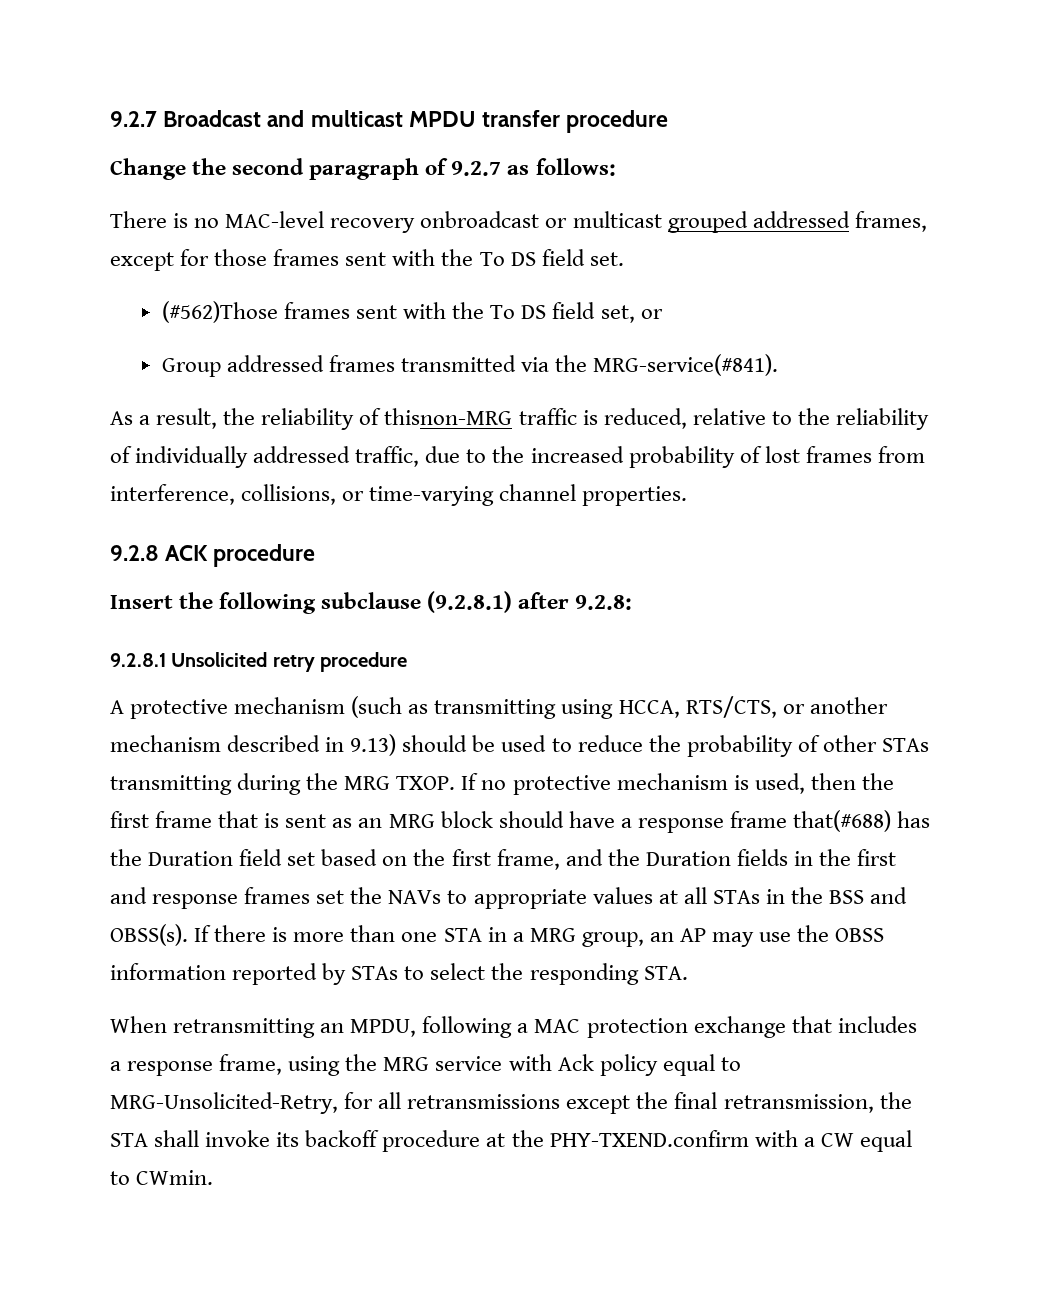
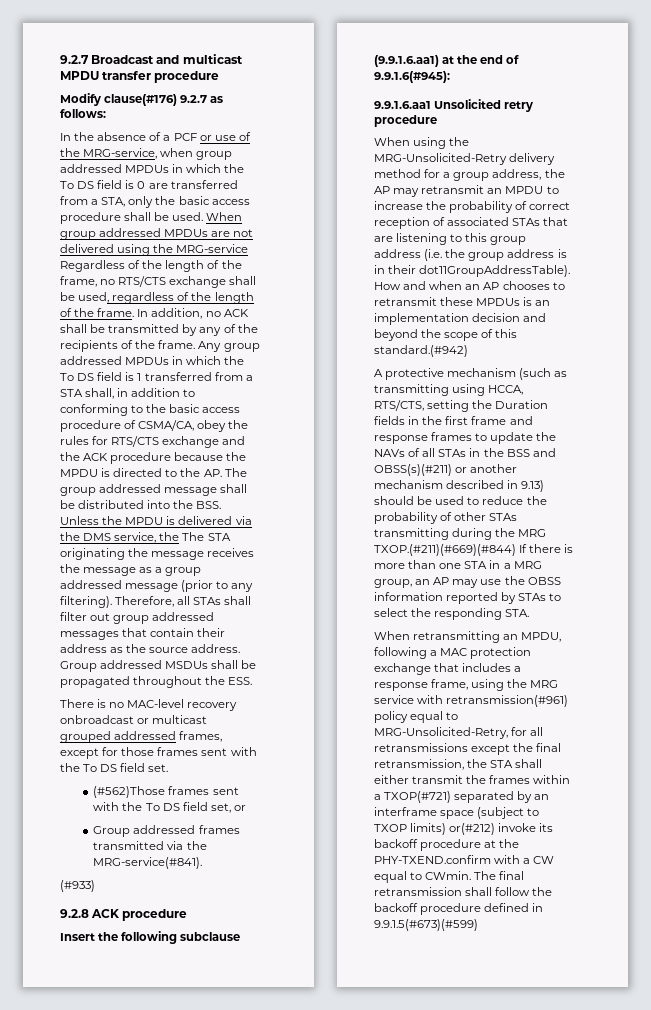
- Change the second paragraph of 9.2.7 as follows:
+ Modify clause(#176) 9.2.7 as follows:
+ In the absence of a PCF or use of the MRG-service, when group addressed MPDUs in which the To DS field is 0 are transferred from a STA, only the basic access procedure shall be used. When group addressed MPDUs are not delivered using the MRG-service Regardless of the length of the frame, no RTS/CTS exchange shall be used, regardless of the length of the frame. In addition, no ACK shall be transmitted by any of the recipients of the frame. Any group addressed MPDUs in which the To DS field is 1 transferred from a STA shall, in addition to conforming to the basic access procedure of CSMA/CA, obey the rules for RTS/CTS exchange and the ACK procedure because the MPDU is directed to the AP. The group addressed message shall be distributed into the BSS. Unless the MPDU is delivered via the DMS service, the The STA originating the message receives the message as a group addressed message (prior to any filtering). Therefore, all STAs shall filter out group addressed messages that contain their address as the source address. Group addressed MSDUs shall be propagated throughout the ESS.
- As a result, the reliability of thisnon-MRG traffic is reduced, relative to the reliability of individually addressed traffic, due to the increased probability of lost frames from interference, collisions, or time-varying channel properties.
+ (#933)
- Insert the following subclause (9.2.8.1) after 9.2.8:
- 9.2.8.1 Unsolicited retry procedure
+ Insert the following subclause (9.9.1.6.aa1) at the end of 9.9.1.6(#945):
+ 9.9.1.6.aa1 Unsolicited retry procedure
+ When using the MRG-Unsolicited-Retry delivery method for a group address, the AP may retransmit an MPDU to increase the probability of correct reception of associated STAs that are listening to this group address (i.e. the group address is in their dot11GroupAddressTable). How and when an AP chooses to retransmit these MPDUs is an implementation decision and beyond the scope of this standard.(#942)
- A protective mechanism (such as transmitting using HCCA, RTS/CTS, or another mechanism described in 9.13) should be used to reduce the probability of other STAs transmitting during the MRG TXOP. If no protective mechanism is used, then the first frame that is sent as an MRG block should have a response frame that(#688) has the Duration field set based on the first frame, and the Duration fields in the first and response frames set the NAVs to appropriate values at all STAs in the BSS and OBSS(s). If there is more than one STA in a MRG group, an AP may use the OBSS information reported by STAs to select the responding STA.
+ A protective mechanism (such as transmitting using HCCA, RTS/CTS, setting the Duration fields in the first frame and response frames to update the NAVs of all STAs in the BSS and OBSS(s)(#211) or another mechanism described in 9.13) should be used to reduce the probability of other STAs transmitting during the MRG TXOP.(#211)(#669)(#844) If there is more than one STA in a MRG group, an AP may use the OBSS information reported by STAs to select the responding STA.
- When retransmitting an MPDU, following a MAC protection exchange that includes a response frame, using the MRG service with Ack policy equal to MRG-Unsolicited-Retry, for all retransmissions except the final retransmission, the STA shall invoke its backoff procedure at the PHY-TXEND.confirm with a CW equal to CWmin.
+ When retransmitting an MPDU, following a MAC protection exchange that includes a response frame, using the MRG service with retransmission(#961) policy equal to MRG-Unsolicited-Retry, for all retransmissions except the final retransmission, the STA shall either transmit the frames within a TXOP(#721) separated by an interframe space (subject to TXOP limits) or(#212) invoke its backoff procedure at the PHY-TXEND.confirm with a CW equal to CWmin.
+ The final retransmission shall follow the backoff procedure defined in 9.9.1.5(#673)(#599)

